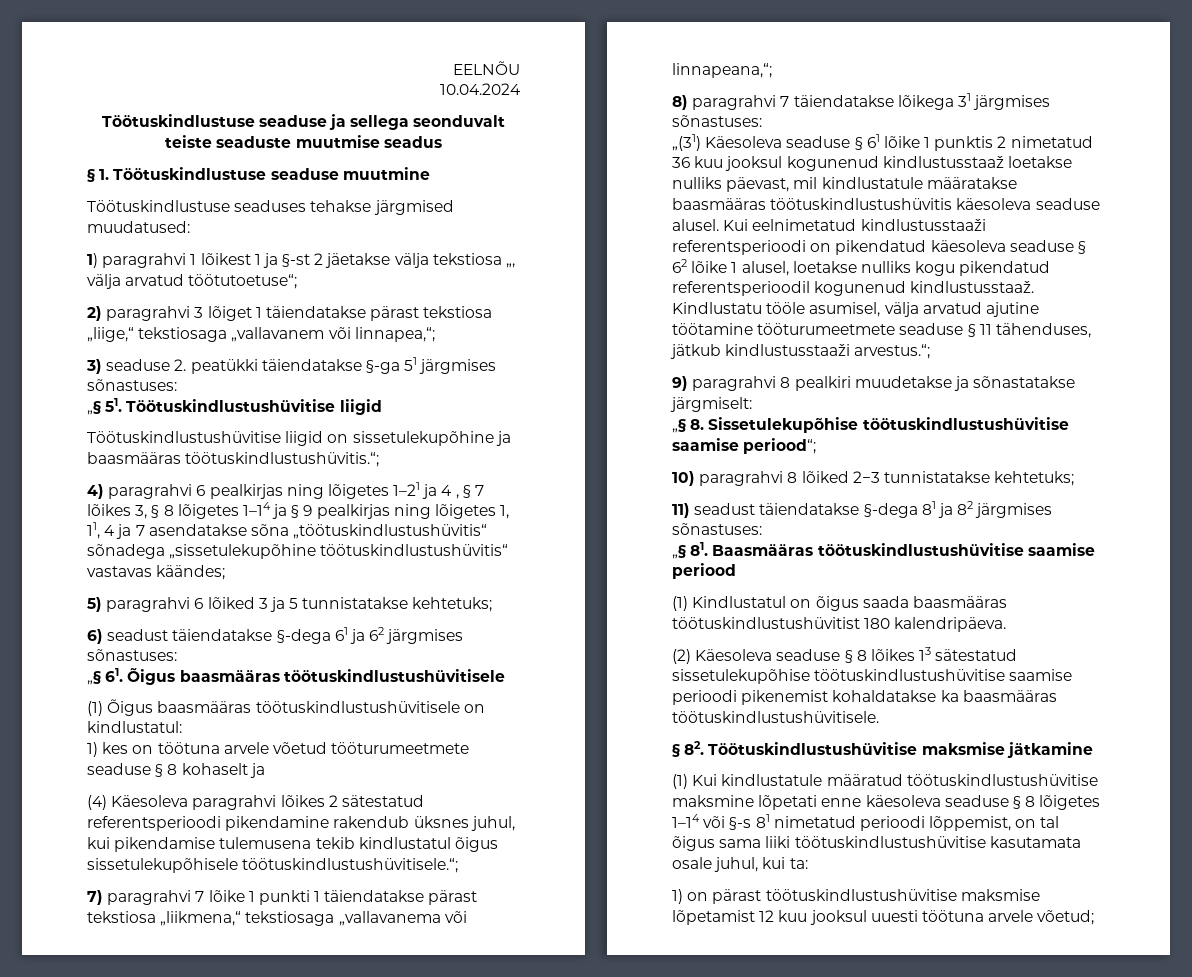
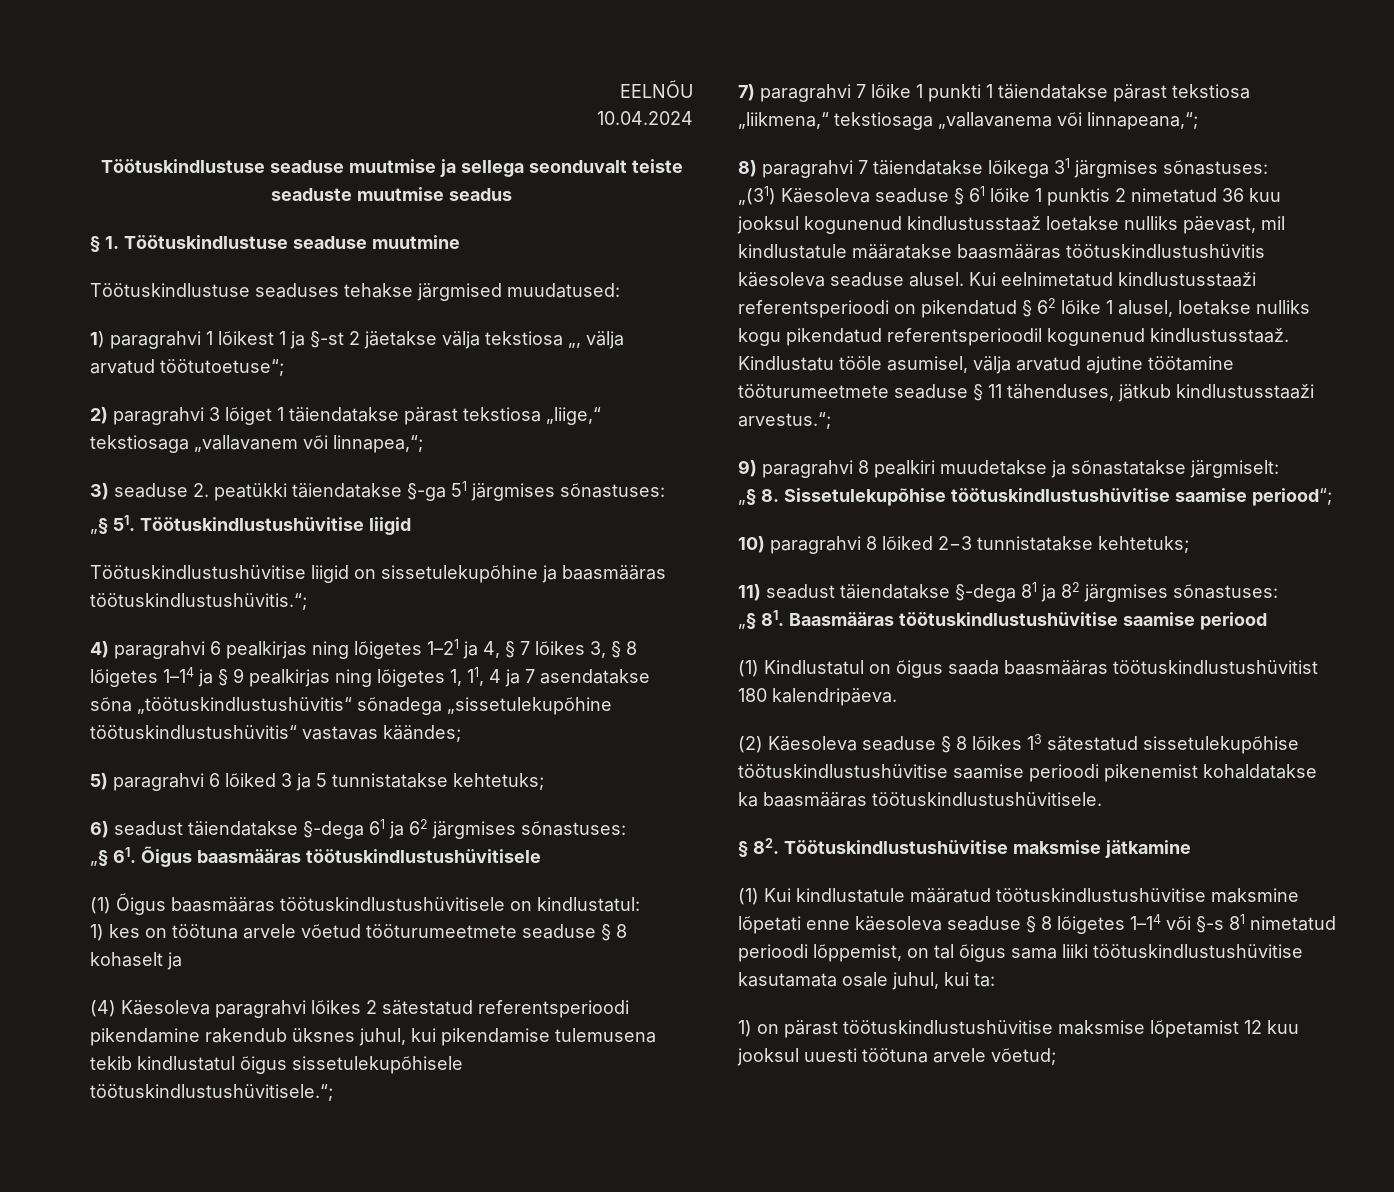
- Töötuskindlustuse seaduse ja sellega seonduvalt teiste seaduste muutmise seadus
+ Töötuskindlustuse seaduse muutmise ja sellega seonduvalt teiste seaduste muutmise seadus
- 4) paragrahvi 6 pealkirjas ning lõigetes 1–21 ja 4 , § 7 lõikes 3, § 8 lõigetes 1–14 ja § 9 pealkirjas ning lõigetes 1, 11, 4 ja 7 asendatakse sõna „töötuskindlustushüvitis“ sõnadega „sissetulekupõhine töötuskindlustushüvitis“ vastavas käändes;
+ 4) paragrahvi 6 pealkirjas ning lõigetes 1–21 ja 4, § 7 lõikes 3, § 8 lõigetes 1–14 ja § 9 pealkirjas ning lõigetes 1, 11, 4 ja 7 asendatakse sõna „töötuskindlustushüvitis“ sõnadega „sissetulekupõhine töötuskindlustushüvitis“ vastavas käändes;
- Kui eelnimetatud kindlustusstaaži referentsperioodi on pikendatud käesoleva seaduse § 62 lõike 1 alusel, loetakse nulliks kogu pikendatud referentsperioodil kogunenud kindlustusstaaž.
+ Kui eelnimetatud kindlustusstaaži referentsperioodi on pikendatud § 62 lõike 1 alusel, loetakse nulliks kogu pikendatud referentsperioodil kogunenud kindlustusstaaž.

